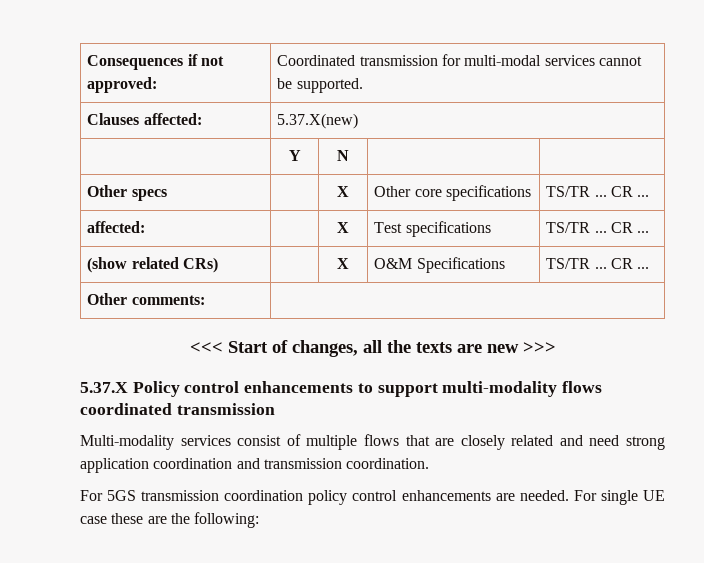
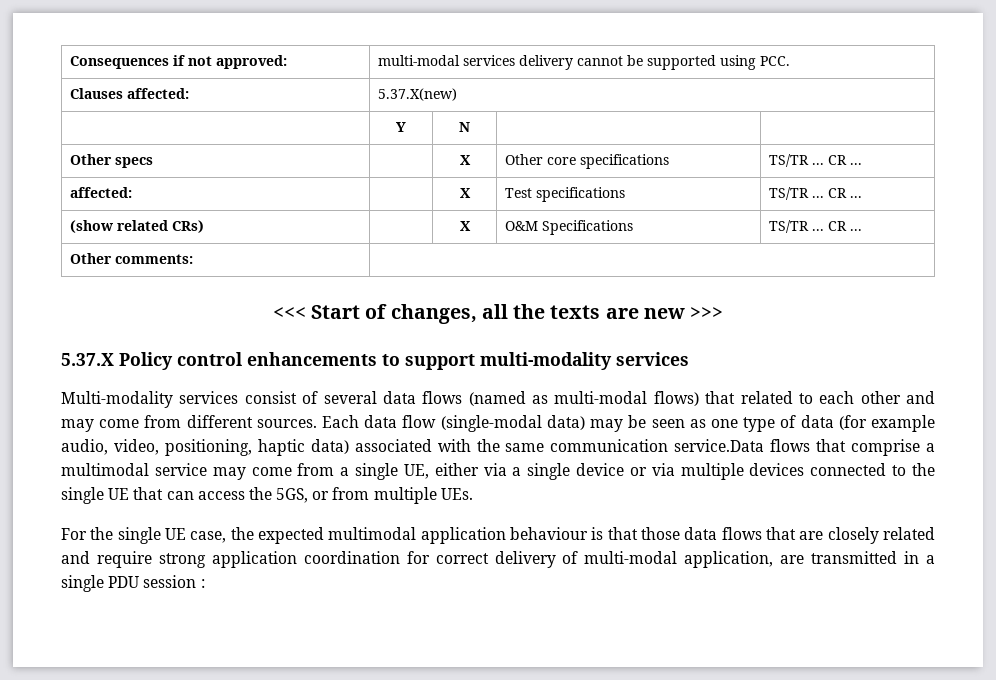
- Consequences if not approved: | Coordinated transmission for multi-modal services cannot be supported.
+ Consequences if not approved: | multi-modal services delivery cannot be supported using PCC.
- 5.37.X Policy control enhancements to support multi-modality flows coordinated transmission
+ 5.37.X Policy control enhancements to support multi-modality services
- Multi-modality services consist of multiple flows that are closely related and need strong application coordination and transmission coordination.
- For 5GS transmission coordination policy control enhancements are needed. For single UE case these are the following:
+ Multi-modality services consist of several data flows (named as multi-modal flows) that related to each other and may come from different sources. Each data flow (single-modal data) may be seen as one type of data (for example audio, video, positioning, haptic data) associated with the same communication service.Data flows that comprise a multimodal service may come from a single UE, either via a single device or via multiple devices connected to the single UE that can access the 5GS, or from multiple UEs.
+ For the single UE case, the expected multimodal application behaviour is that those data flows that are closely related and require strong application coordination for correct delivery of multi-modal application, are transmitted in a single PDU session :

